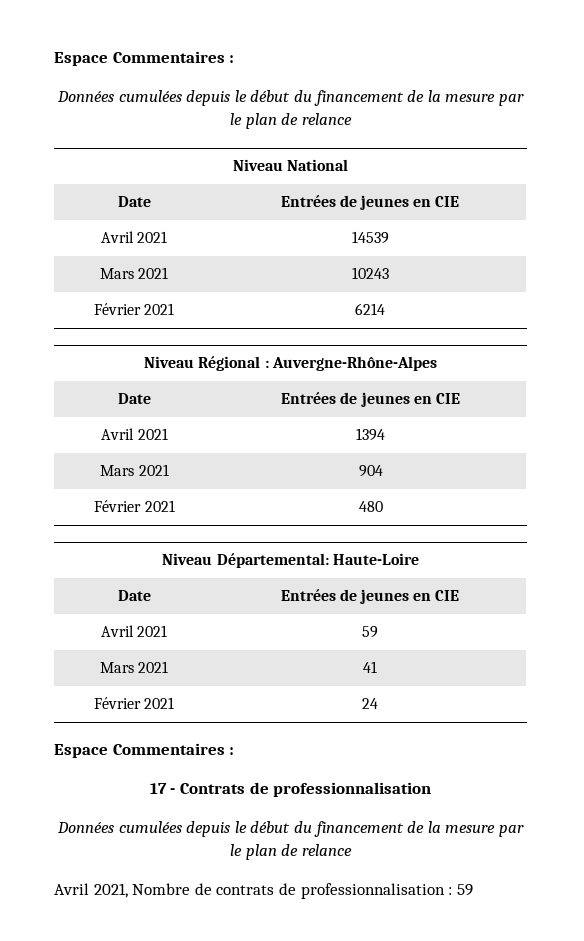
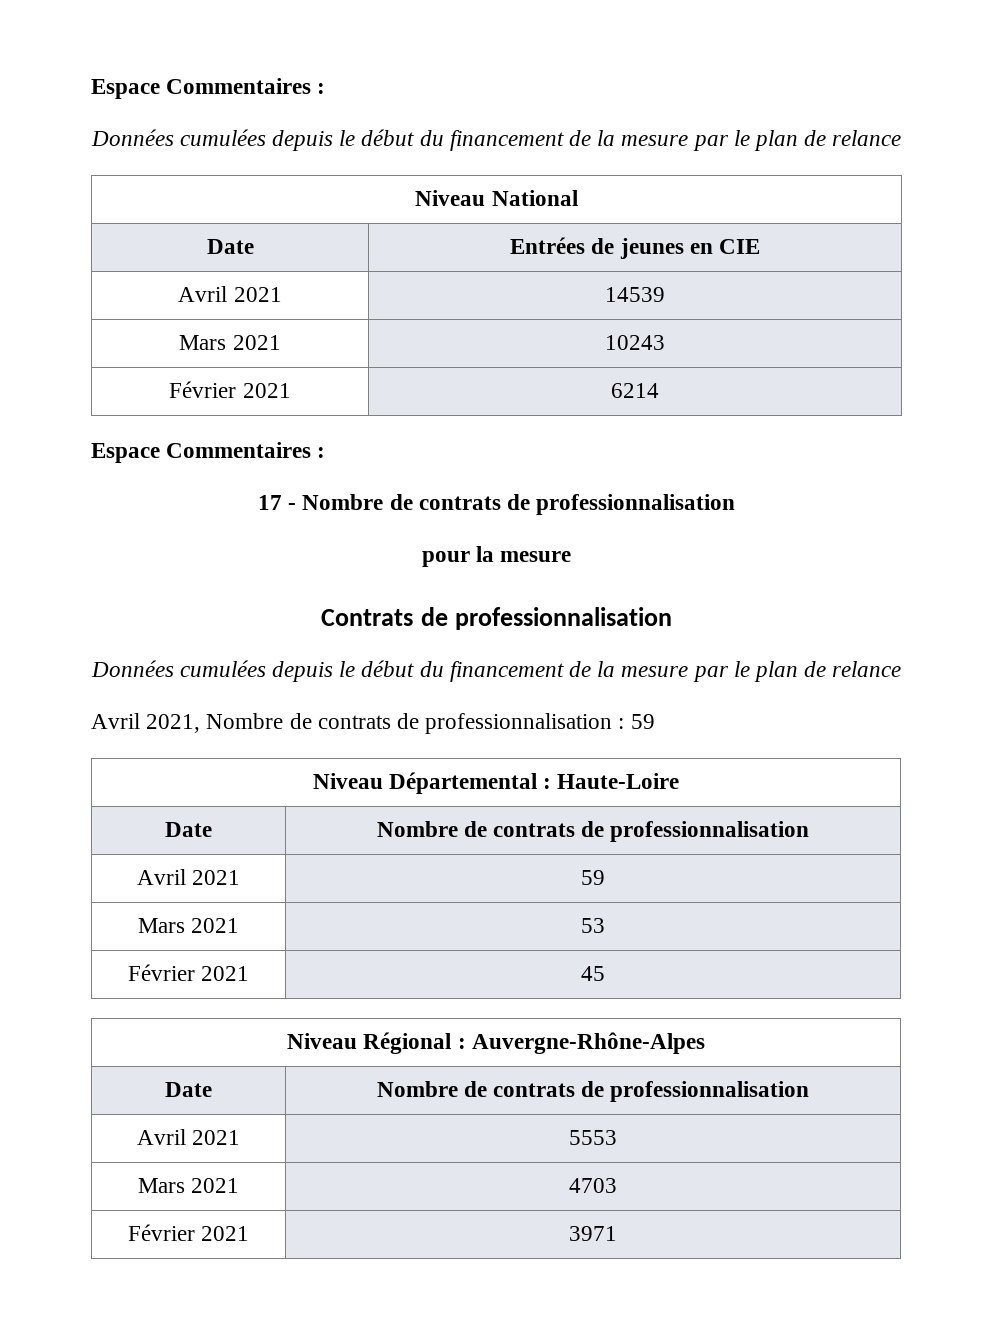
- Niveau Régional : Auvergne-Rhône-Alpes
- Date | Entrées de jeunes en CIE
- Avril 2021 | 1394
- Mars 2021 | 904
- Février 2021 | 480
- Niveau Départemental: Haute-Loire
- Date | Entrées de jeunes en CIE
- Avril 2021 | 59
- Mars 2021 | 41
- Février 2021 | 24
- 17 - Contrats de professionnalisation
+ 17 - Nombre de contrats de professionnalisation
+ pour la mesure
+ Contrats de professionnalisation
+ Niveau Départemental : Haute-Loire
+ Date | Nombre de contrats de professionnalisation
+ Avril 2021 | 59
+ Mars 2021 | 53
+ Février 2021 | 45
+ Niveau Régional : Auvergne-Rhône-Alpes
+ Date | Nombre de contrats de professionnalisation
+ Avril 2021 | 5553
+ Mars 2021 | 4703
+ Février 2021 | 3971

